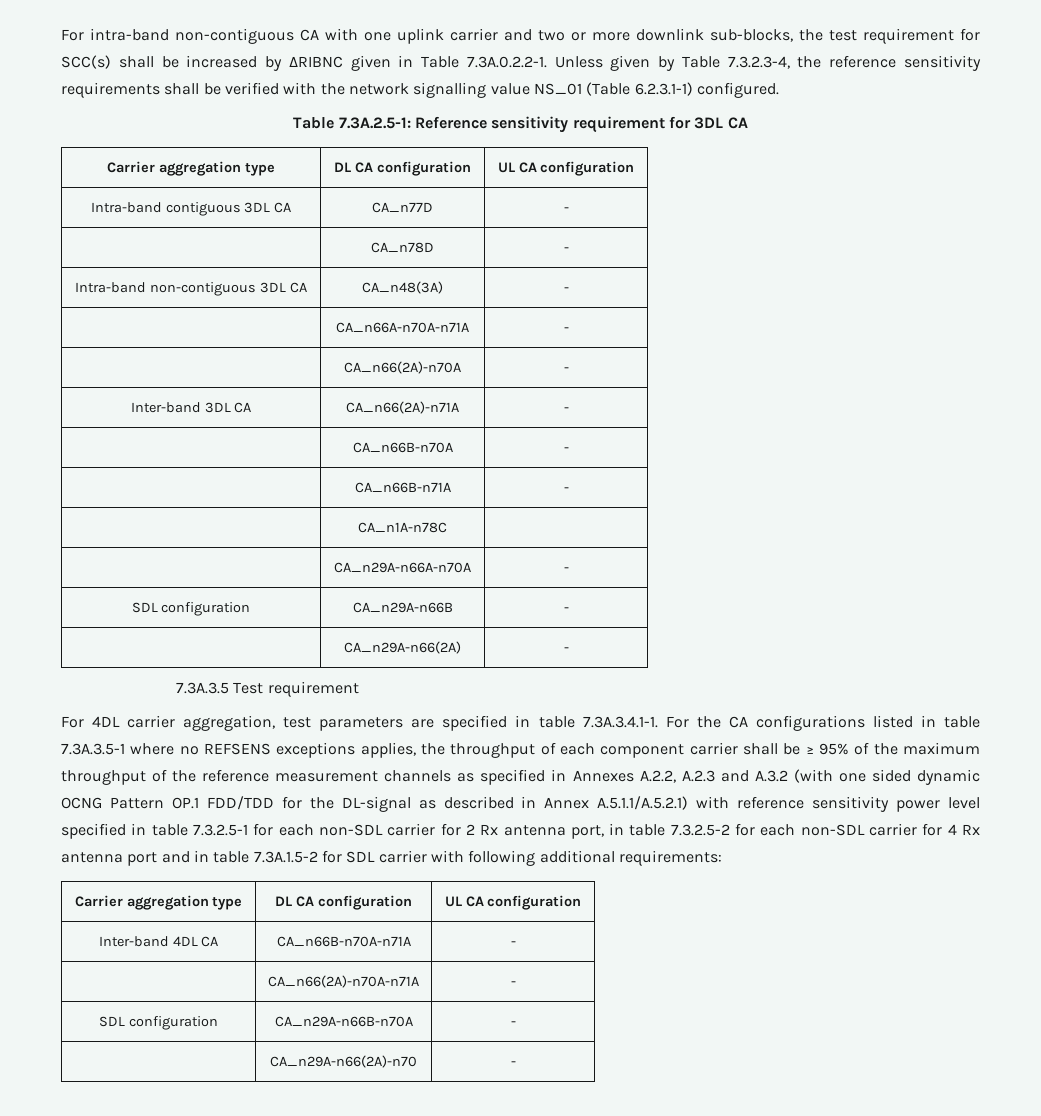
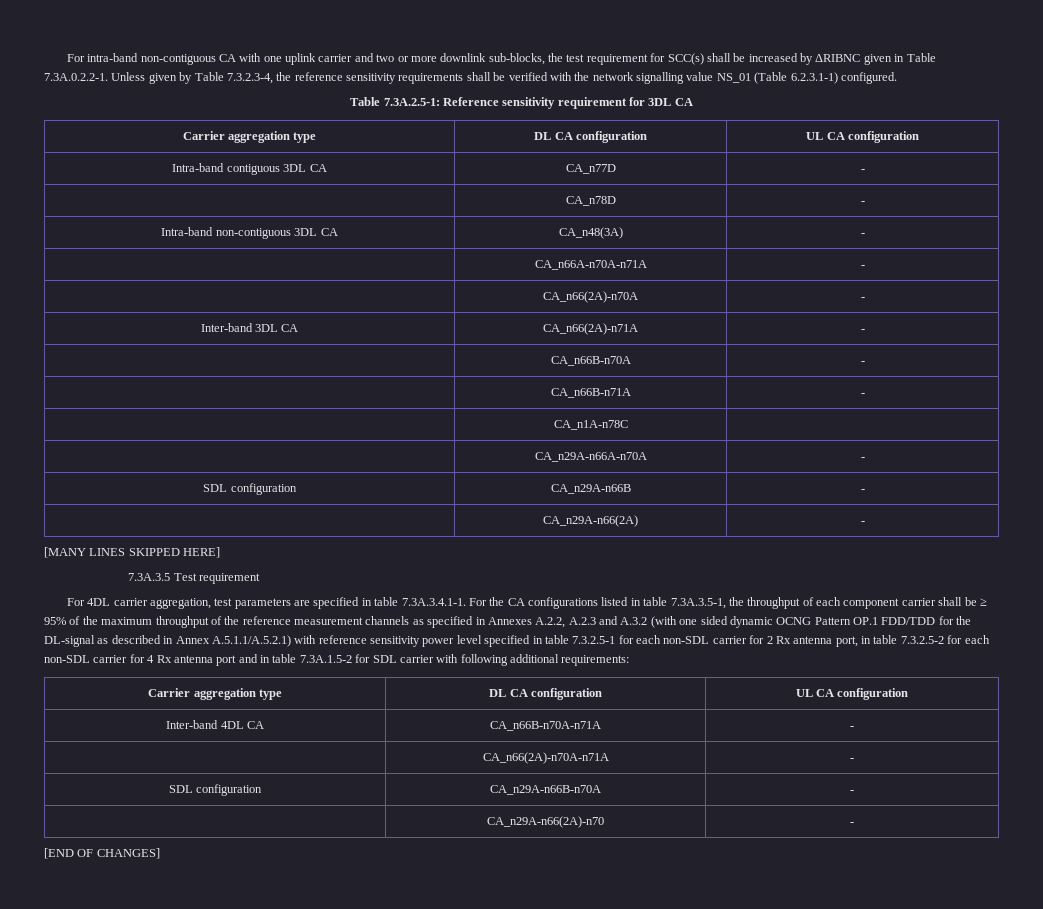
+ [MANY LINES SKIPPED HERE]
- For 4DL carrier aggregation, test parameters are specified in table 7.3A.3.4.1-1. For the CA configurations listed in table 7.3A.3.5-1 where no REFSENS exceptions applies, the throughput of each component carrier shall be ≥ 95% of the maximum throughput of the reference measurement channels as specified in Annexes A.2.2, A.2.3 and A.3.2 (with one sided dynamic OCNG Pattern OP.1 FDD/TDD for the DL-signal as described in Annex A.5.1.1/A.5.2.1) with reference sensitivity power level specified in table 7.3.2.5-1 for each non-SDL carrier for 2 Rx antenna port, in table 7.3.2.5-2 for each non-SDL carrier for 4 Rx antenna port and in table 7.3A.1.5-2 for SDL carrier with following additional requirements:
+ For 4DL carrier aggregation, test parameters are specified in table 7.3A.3.4.1-1. For the CA configurations listed in table 7.3A.3.5-1, the throughput of each component carrier shall be ≥ 95% of the maximum throughput of the reference measurement channels as specified in Annexes A.2.2, A.2.3 and A.3.2 (with one sided dynamic OCNG Pattern OP.1 FDD/TDD for the DL-signal as described in Annex A.5.1.1/A.5.2.1) with reference sensitivity power level specified in table 7.3.2.5-1 for each non-SDL carrier for 2 Rx antenna port, in table 7.3.2.5-2 for each non-SDL carrier for 4 Rx antenna port and in table 7.3A.1.5-2 for SDL carrier with following additional requirements:
+ [END OF CHANGES]

